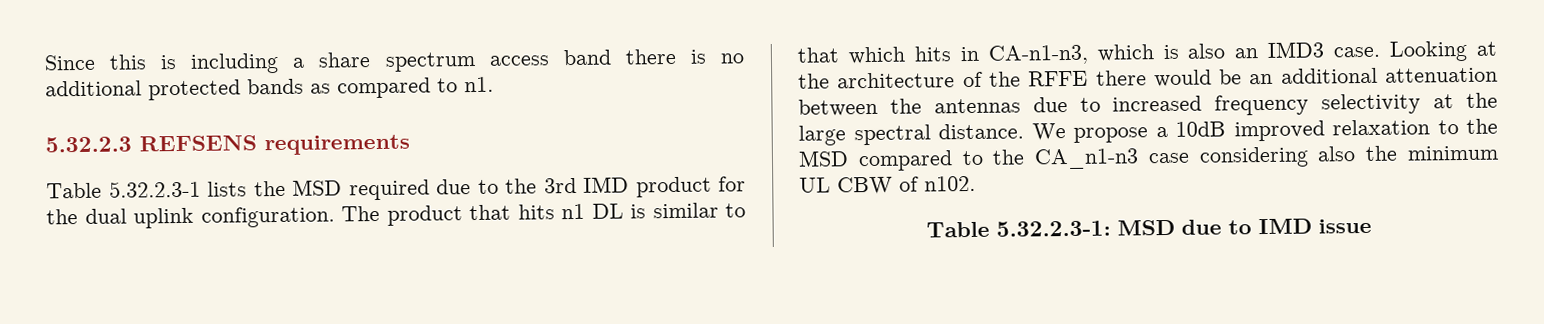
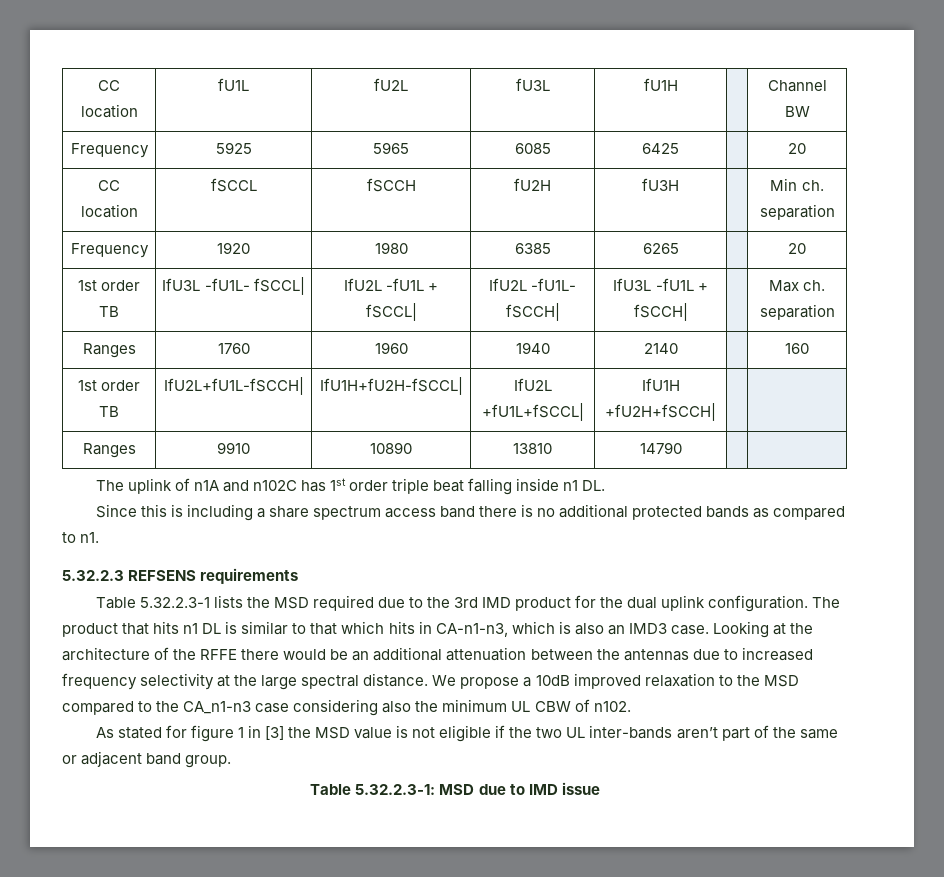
+ CC location | fU1L | fU2L | fU3L | fU1H | | Channel BW
+ Frequency | 5925 | 5965 | 6085 | 6425 | | 20
+ CC location | fSCCL | fSCCH | fU2H | fU3H | | Min ch. separation
+ Frequency | 1920 | 1980 | 6385 | 6265 | | 20
+ 1st order TB | IfU3L -fU1L- fSCCL| | IfU2L -fU1L + fSCCL| | IfU2L -fU1L- fSCCH| | IfU3L -fU1L + fSCCH| | | Max ch. separation
+ Ranges | 1760 | 1960 | 1940 | 2140 | | 160
+ 1st order TB | IfU2L+fU1L-fSCCH| | IfU1H+fU2H-fSCCL| | IfU2L +fU1L+fSCCL| | IfU1H +fU2H+fSCCH| | |
+ Ranges | 9910 | 10890 | 13810 | 14790 | |
+ The uplink of n1A and n102C has 1st order triple beat falling inside n1 DL.
+ As stated for figure 1 in [3] the MSD value is not eligible if the two UL inter-bands aren’t part of the same or adjacent band group.

